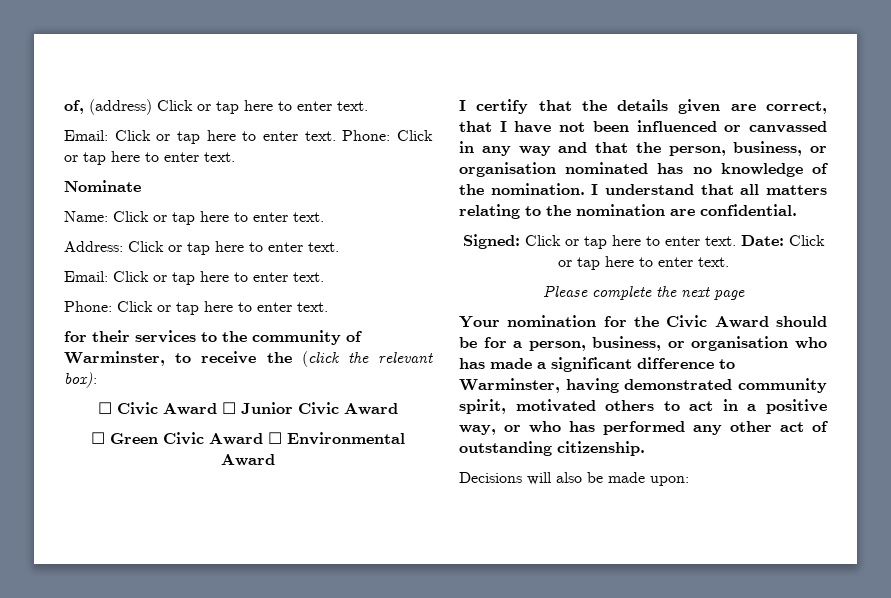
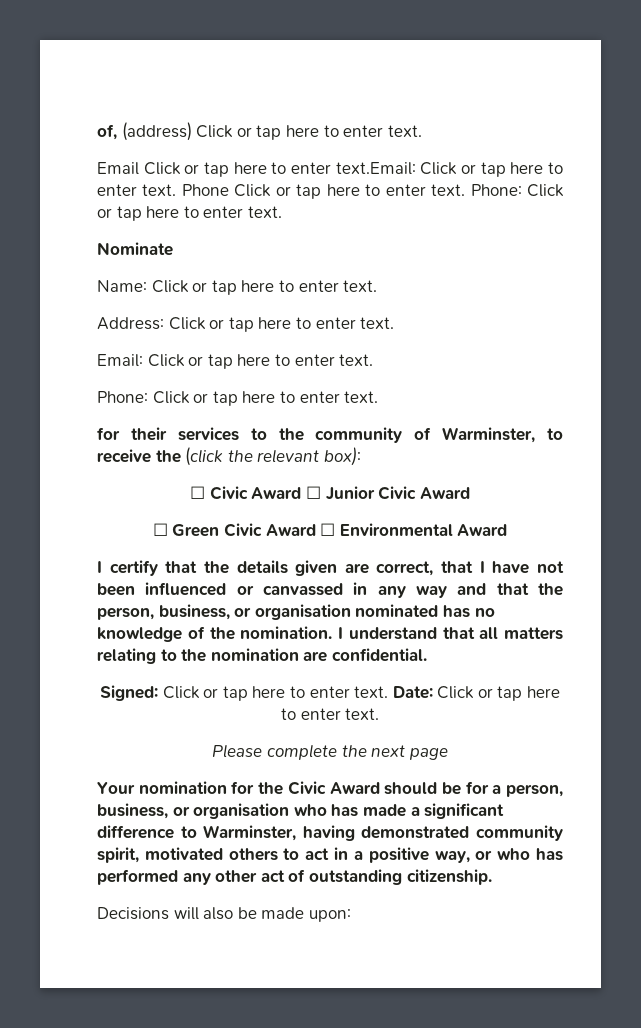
  of, (address) Click or tap here to enter text.
- Email: Click or tap here to enter text.
+ Email Click or tap here to enter text.Email: Click or tap here to enter text. Phone Click or tap here to enter text.

